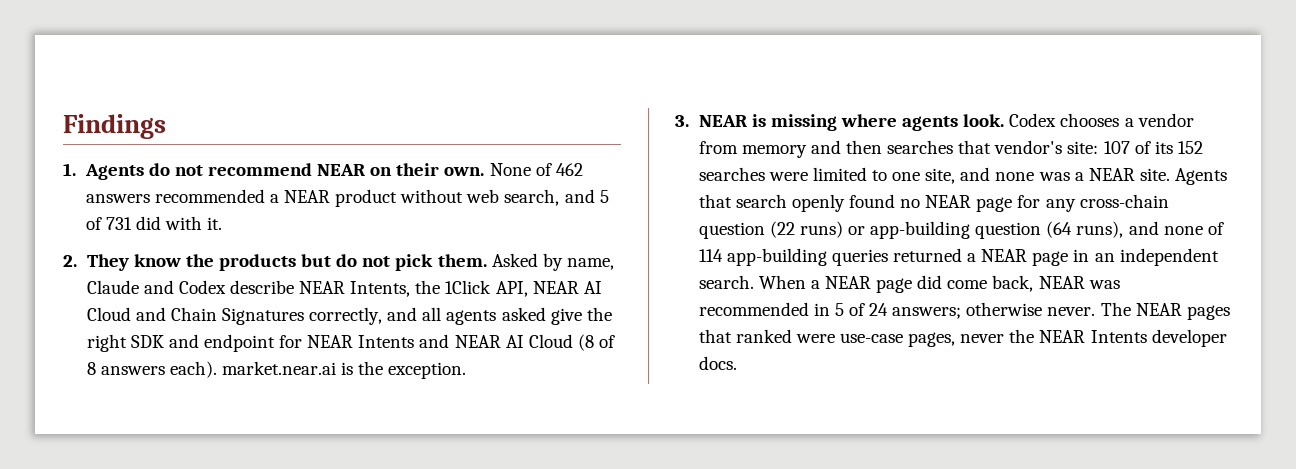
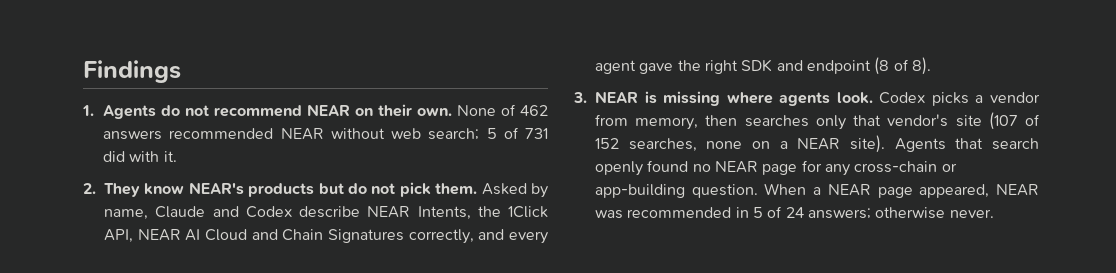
- None of 462 answers recommended a NEAR product without web search, and 5 of 731 did with it.
+ None of 462 answers recommended NEAR without web search; 5 of 731 did with it.
- 2. They know the products but do not pick them.
+ 2. They know NEAR's products but do not pick them.
- Asked by name, Claude and Codex describe NEAR Intents, the 1Click API, NEAR AI Cloud and Chain Signatures correctly, and all agents asked give the right SDK and endpoint for NEAR Intents and NEAR AI Cloud (8 of 8 answers each). market.near.ai is the exception.
+ Asked by name, Claude and Codex describe NEAR Intents, the 1Click API, NEAR AI Cloud and Chain Signatures correctly, and every agent gave the right SDK and endpoint (8 of 8).
- Codex chooses a vendor from memory and then searches that vendor's site: 107 of its 152 searches were limited to one site, and none was a NEAR site.
+ Codex picks a vendor from memory, then searches only that vendor's site (107 of 152 searches, none on a NEAR site).
- Agents that search openly found no NEAR page for any cross-chain question (22 runs) or app-building question (64 runs), and none of 114 app-building queries returned a NEAR page in an independent search.
+ Agents that search openly found no NEAR page for any cross-chain or app-building question.
- When a NEAR page did come back, NEAR was recommended in 5 of 24 answers; otherwise never. The NEAR pages that ranked were use-case pages, never the NEAR Intents developer docs.
+ When a NEAR page appeared, NEAR was recommended in 5 of 24 answers; otherwise never.

